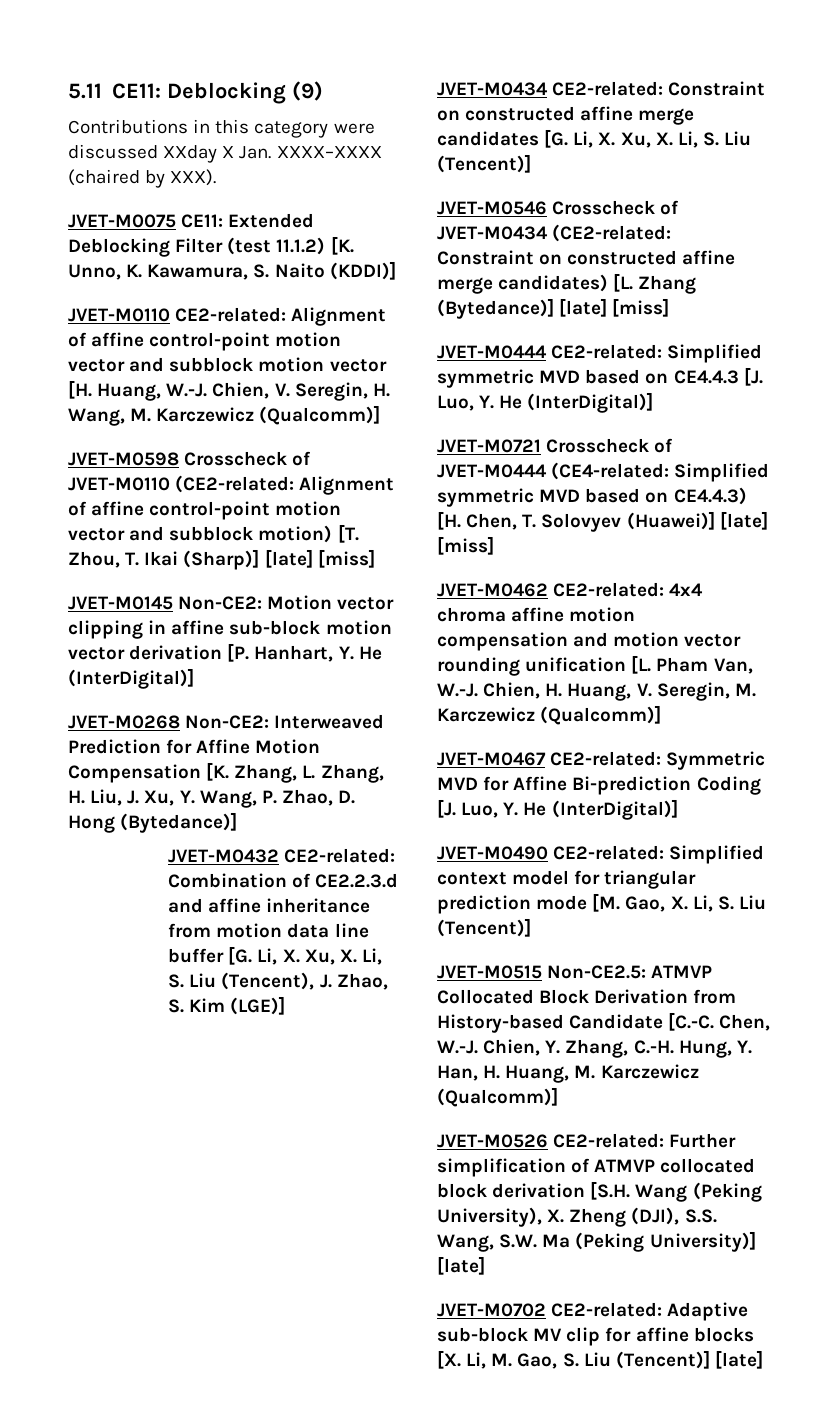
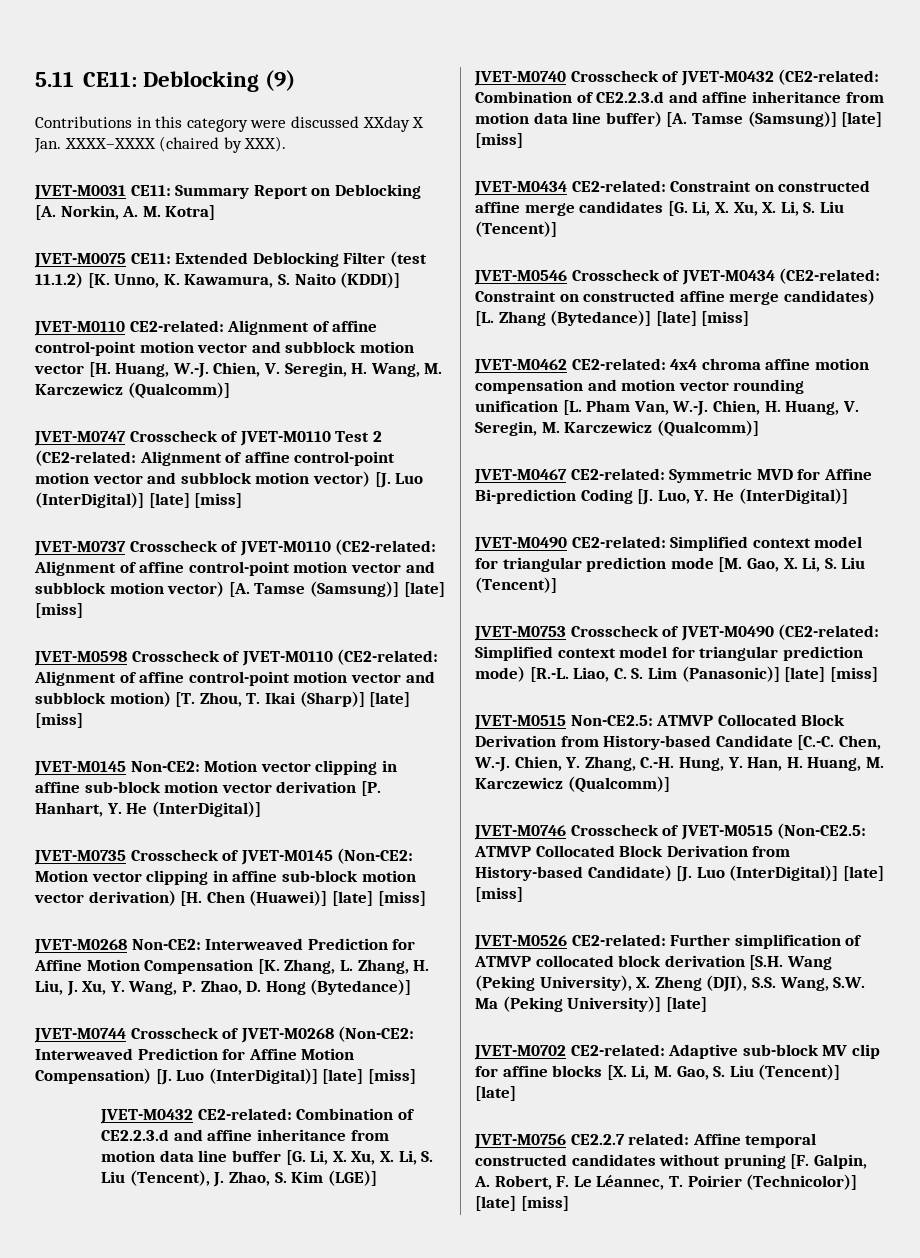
+ JVET-M0031 CE11: Summary Report on Deblocking [A. Norkin, A. M. Kotra]
+ JVET-M0747 Crosscheck of JVET-M0110 Test 2 (CE2-related: Alignment of affine control-point motion vector and subblock motion vector) [J. Luo (InterDigital)] [late] [miss]
+ JVET-M0737 Crosscheck of JVET-M0110 (CE2-related: Alignment of affine control-point motion vector and subblock motion vector) [A. Tamse (Samsung)] [late] [miss]
+ JVET-M0735 Crosscheck of JVET-M0145 (Non-CE2: Motion vector clipping in affine sub-block motion vector derivation) [H. Chen (Huawei)] [late] [miss]
+ JVET-M0744 Crosscheck of JVET-M0268 (Non-CE2: Interweaved Prediction for Affine Motion Compensation) [J. Luo (InterDigital)] [late] [miss]
+ JVET-M0740 Crosscheck of JVET-M0432 (CE2-related: Combination of CE2.2.3.d and affine inheritance from motion data line buffer) [A. Tamse (Samsung)] [late] [miss]
- JVET-M0444 CE2-related: Simplified symmetric MVD based on CE4.4.3 [J. Luo, Y. He (InterDigital)]
- JVET-M0721 Crosscheck of JVET-M0444 (CE4-related: Simplified symmetric MVD based on CE4.4.3) [H. Chen, T. Solovyev (Huawei)] [late] [miss]
+ JVET-M0753 Crosscheck of JVET-M0490 (CE2-related: Simplified context model for triangular prediction mode) [R.-L. Liao, C. S. Lim (Panasonic)] [late] [miss]
+ JVET-M0746 Crosscheck of JVET-M0515 (Non-CE2.5: ATMVP Collocated Block Derivation from History-based Candidate) [J. Luo (InterDigital)] [late] [miss]
+ JVET-M0756 CE2.2.7 related: Affine temporal constructed candidates without pruning [F. Galpin, A. Robert, F. Le Léannec, T. Poirier (Technicolor)] [late] [miss]

